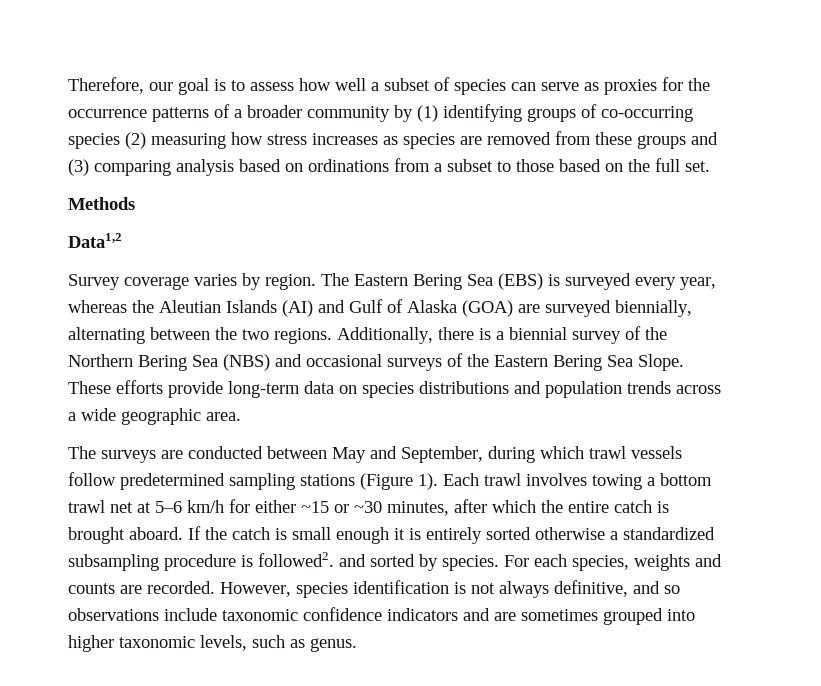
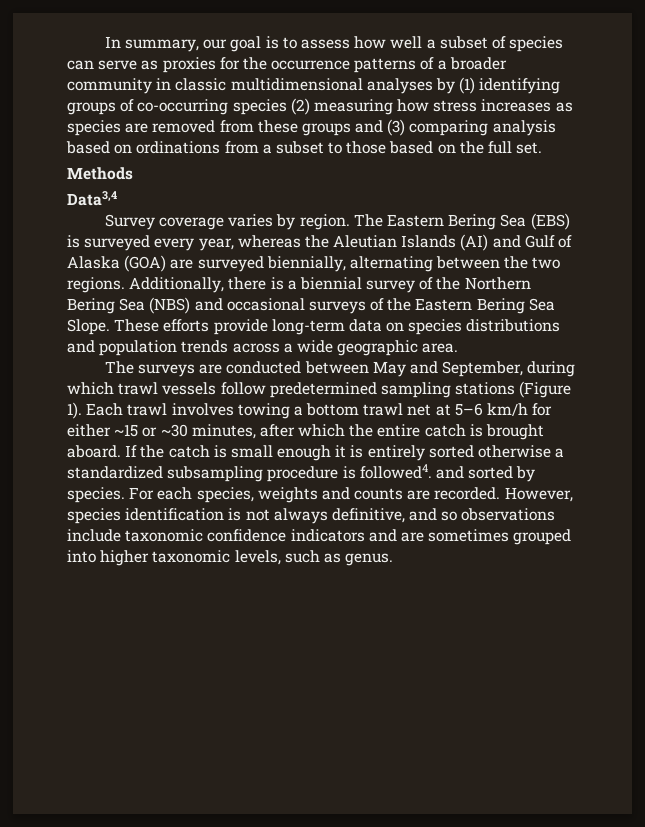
- Therefore, our goal is to assess how well a subset of species can serve as proxies for the occurrence patterns of a broader community by (1) identifying groups of co-occurring species (2) measuring how stress increases as species are removed from these groups and (3) comparing analysis based on ordinations from a subset to those based on the full set.
+ In summary, our goal is to assess how well a subset of species can serve as proxies for the occurrence patterns of a broader community in classic multidimensional analyses by (1) identifying groups of co-occurring species (2) measuring how stress increases as species are removed from these groups and (3) comparing analysis based on ordinations from a subset to those based on the full set.
- Data1,2
+ Data3,4
- If the catch is small enough it is entirely sorted otherwise a standardized subsampling procedure is followed2. and sorted by species.
+ If the catch is small enough it is entirely sorted otherwise a standardized subsampling procedure is followed4. and sorted by species.

